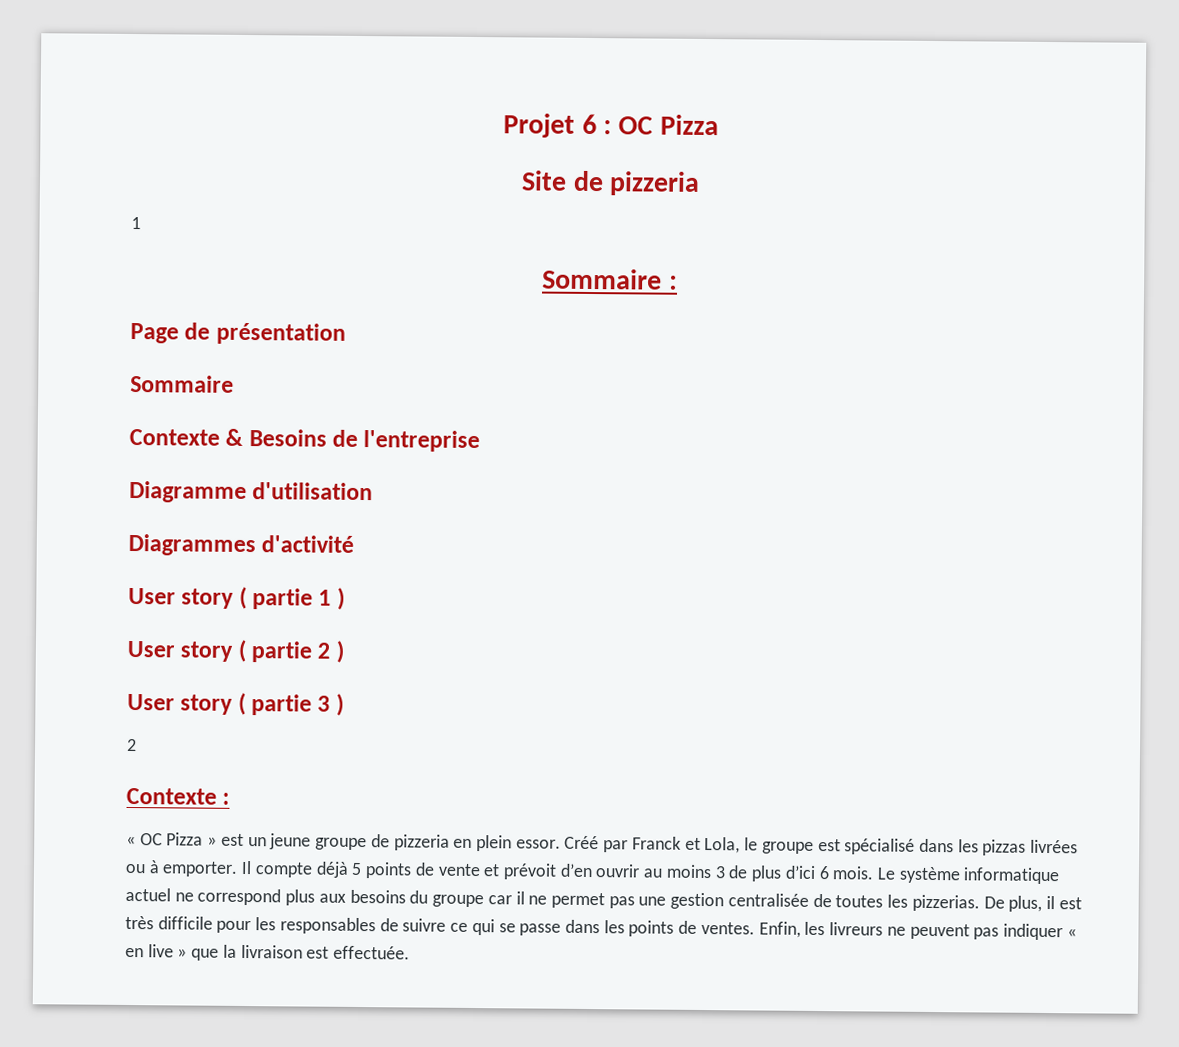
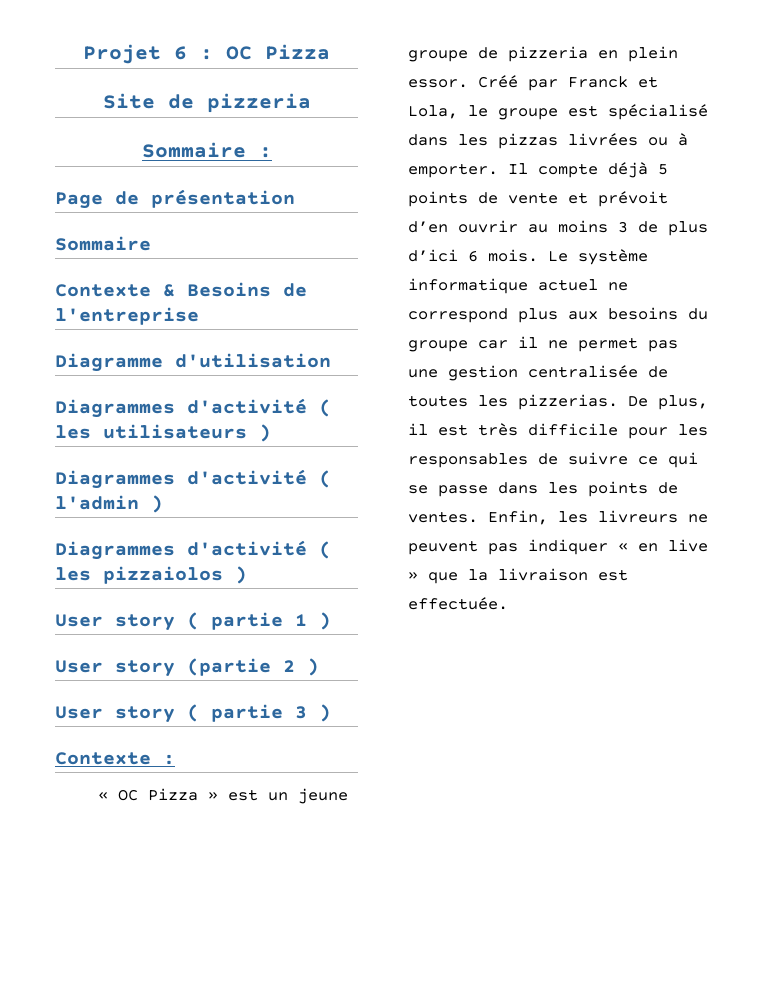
  Site de pizzeria
- 1
- Diagrammes d'activité
+ Diagrammes d'activité ( les utilisateurs )
+ Diagrammes d'activité ( l'admin )
+ Diagrammes d'activité ( les pizzaiolos )
- User story ( partie 2 )
+ User story (partie 2 )
  User story ( partie 3 )
- 2

